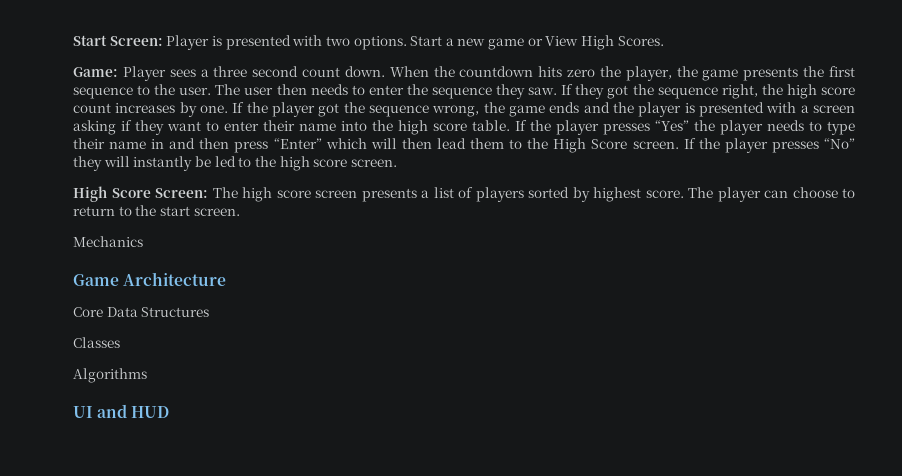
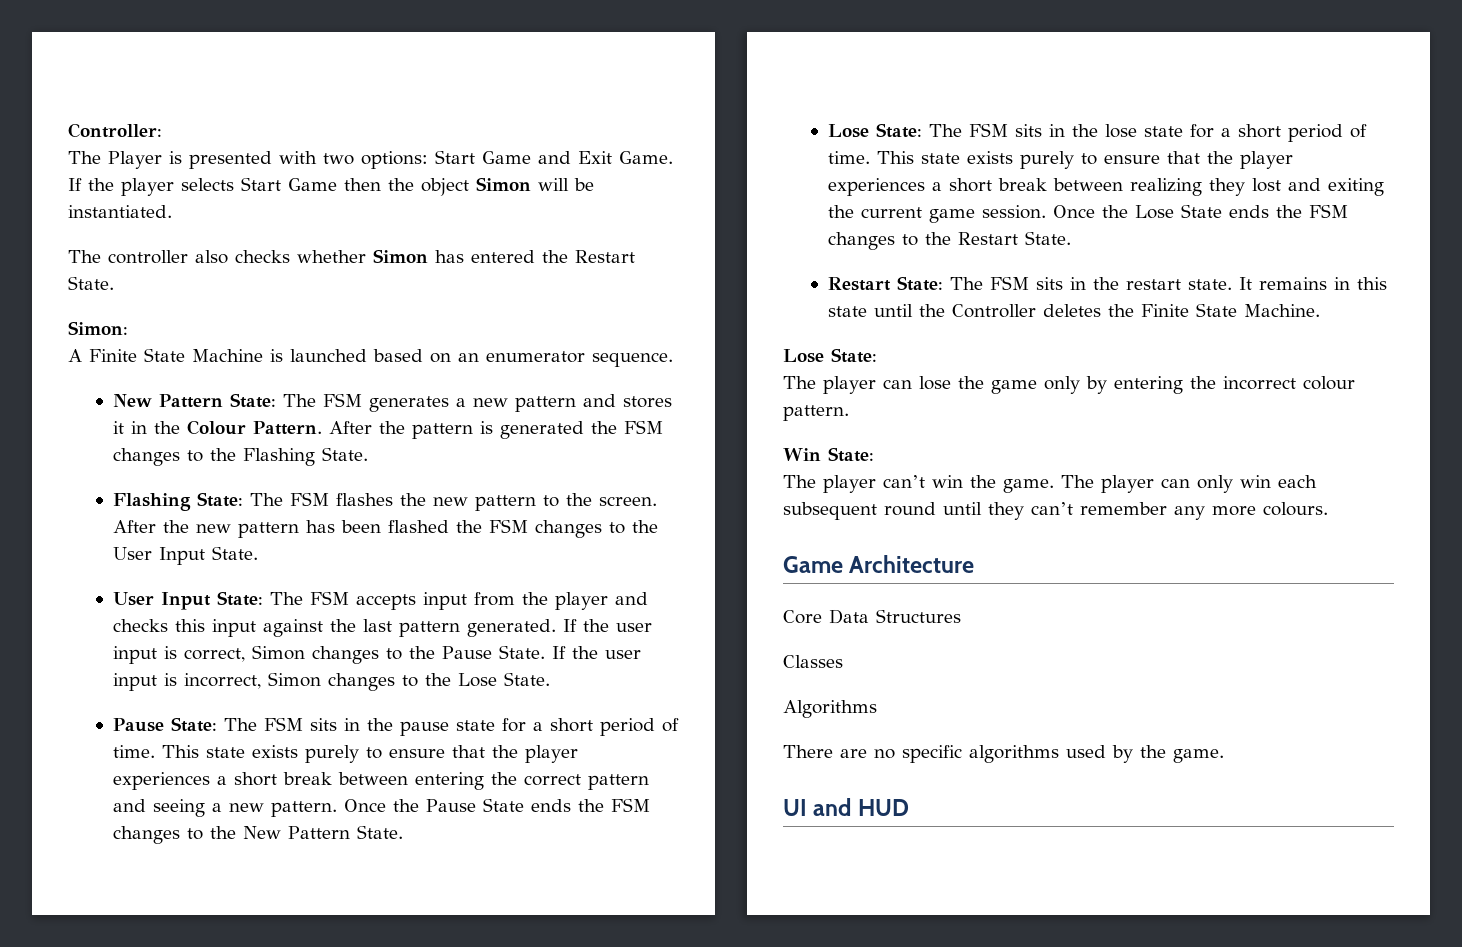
- Start Screen: Player is presented with two options. Start a new game or View High Scores.
- Game: Player sees a three second count down. When the countdown hits zero the player, the game presents the first sequence to the user. The user then needs to enter the sequence they saw. If they got the sequence right, the high score count increases by one. If the player got the sequence wrong, the game ends and the player is presented with a screen asking if they want to enter their name into the high score table. If the player presses “Yes” the player needs to type their name in and then press “Enter” which will then lead them to the High Score screen. If the player presses “No” they will instantly be led to the high score screen.
- High Score Screen: The high score screen presents a list of players sorted by highest score. The player can choose to return to the start screen.
- Mechanics
+ Controller:
+ The Player is presented with two options: Start Game and Exit Game. If the player selects Start Game then the object Simon will be instantiated.
+ The controller also checks whether Simon has entered the Restart State.
+ Simon:
+ A Finite State Machine is launched based on an enumerator sequence.
+ New Pattern State: The FSM generates a new pattern and stores it in the Colour Pattern. After the pattern is generated the FSM changes to the Flashing State.
+ Flashing State: The FSM flashes the new pattern to the screen. After the new pattern has been flashed the FSM changes to the User Input State.
+ User Input State: The FSM accepts input from the player and checks this input against the last pattern generated. If the user input is correct, Simon changes to the Pause State. If the user input is incorrect, Simon changes to the Lose State.
+ Pause State: The FSM sits in the pause state for a short period of time. This state exists purely to ensure that the player experiences a short break between entering the correct pattern and seeing a new pattern. Once the Pause State ends the FSM changes to the New Pattern State.
+ Lose State: The FSM sits in the lose state for a short period of time. This state exists purely to ensure that the player experiences a short break between realizing they lost and exiting the current game session. Once the Lose State ends the FSM changes to the Restart State.
+ Restart State: The FSM sits in the restart state. It remains in this state until the Controller deletes the Finite State Machine.
+ Lose State:
+ The player can lose the game only by entering the incorrect colour pattern.
+ Win State:
+ The player can’t win the game. The player can only win each subsequent round until they can’t remember any more colours.
+ There are no specific algorithms used by the game.

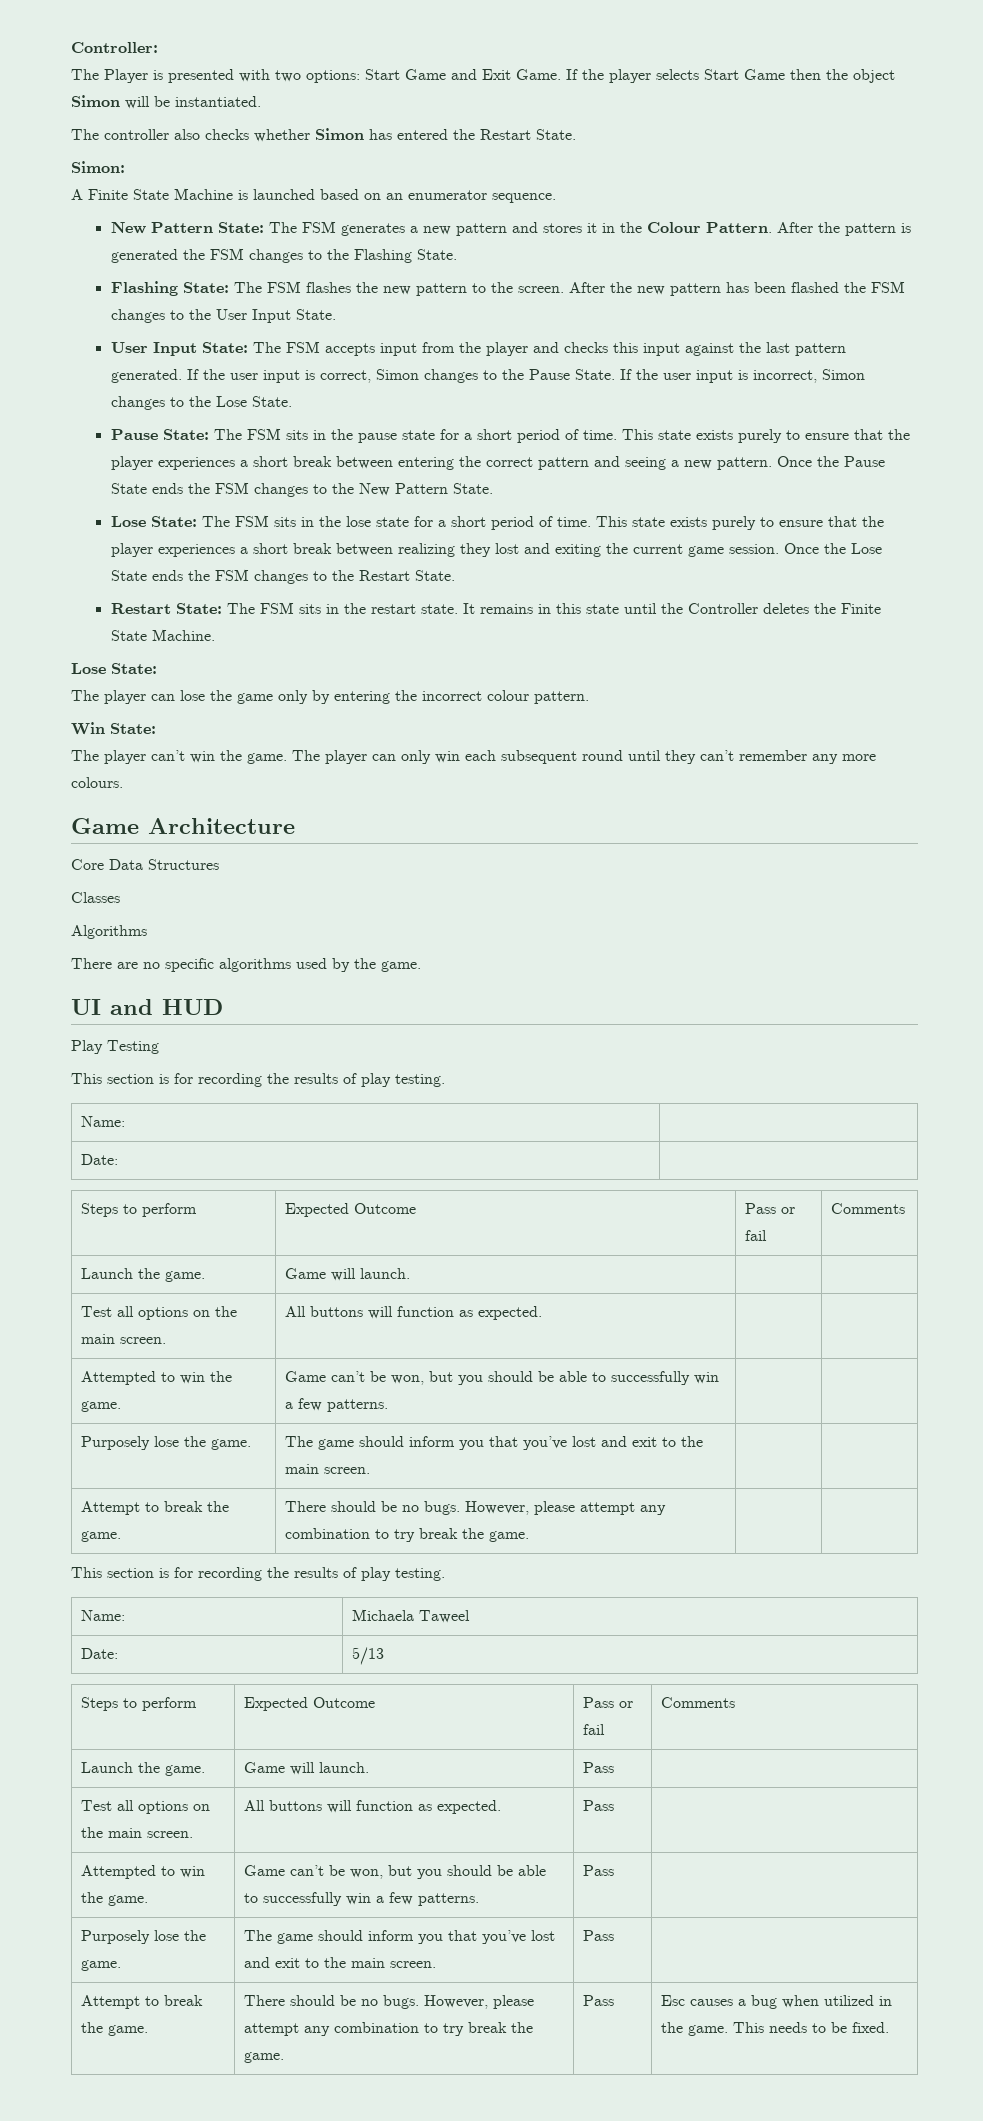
+ Play Testing
+ This section is for recording the results of play testing.
+ Name: |
+ Date: |
+ Steps to perform | Expected Outcome | Pass or fail | Comments
+ Launch the game. | Game will launch. | |
+ Test all options on the main screen. | All buttons will function as expected. | |
+ Attempted to win the game. | Game can’t be won, but you should be able to successfully win a few patterns. | |
+ Purposely lose the game. | The game should inform you that you’ve lost and exit to the main screen. | |
+ Attempt to break the game. | There should be no bugs. However, please attempt any combination to try break the game. | |
+ This section is for recording the results of play testing.
+ Name: | Michaela Taweel
+ Date: | 5/13
+ Steps to perform | Expected Outcome | Pass or fail | Comments
+ Launch the game. | Game will launch. | Pass |
+ Test all options on the main screen. | All buttons will function as expected. | Pass |
+ Attempted to win the game. | Game can’t be won, but you should be able to successfully win a few patterns. | Pass |
+ Purposely lose the game. | The game should inform you that you’ve lost and exit to the main screen. | Pass |
+ Attempt to break the game. | There should be no bugs. However, please attempt any combination to try break the game. | Pass | Esc causes a bug when utilized in the game. This needs to be fixed.

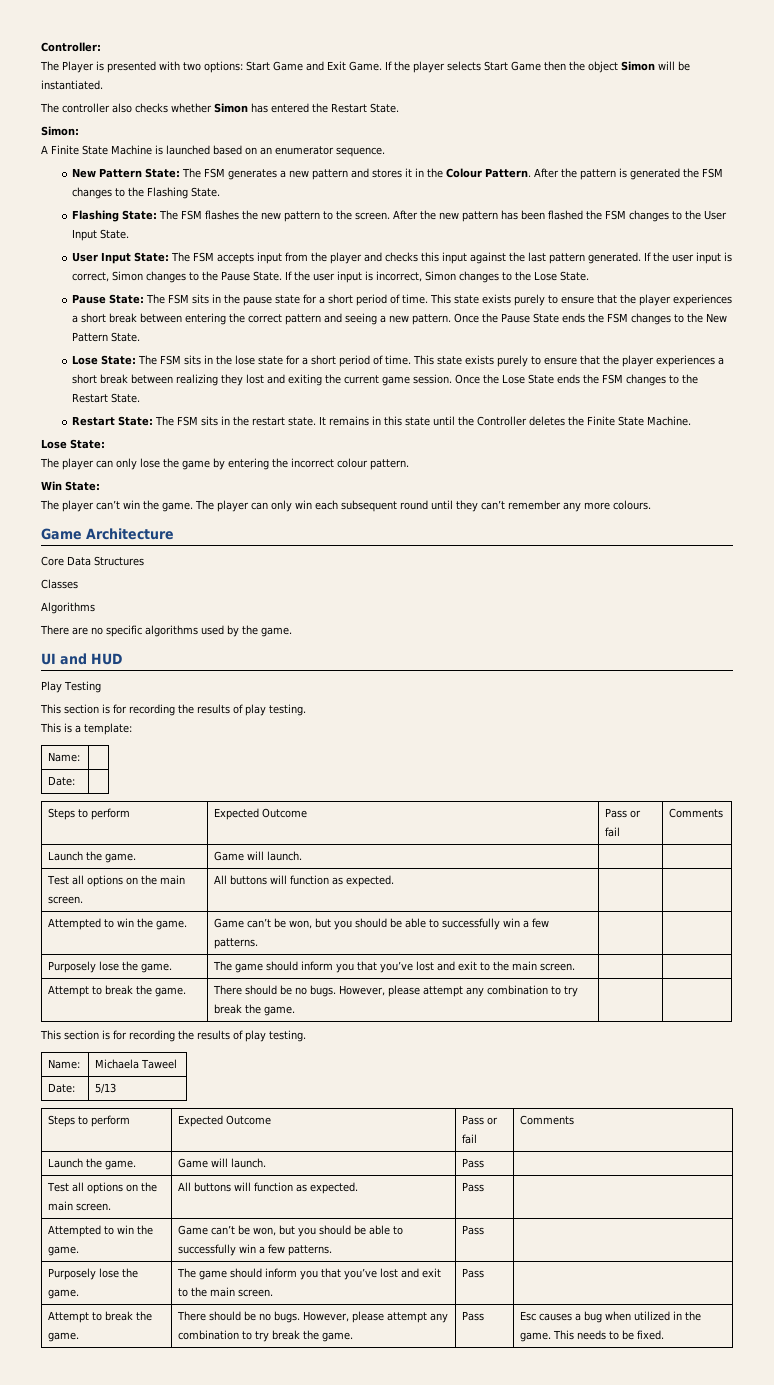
- The player can lose the game only by entering the incorrect colour pattern.
+ The player can only lose the game by entering the incorrect colour pattern.
+ This is a template:

